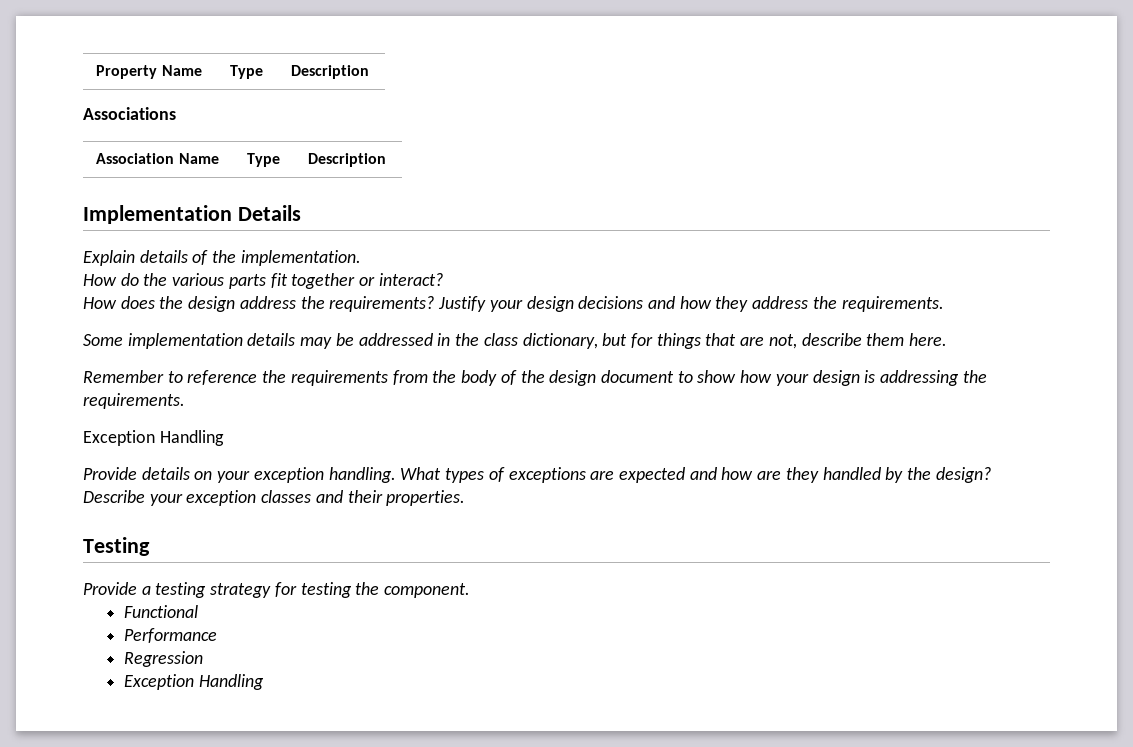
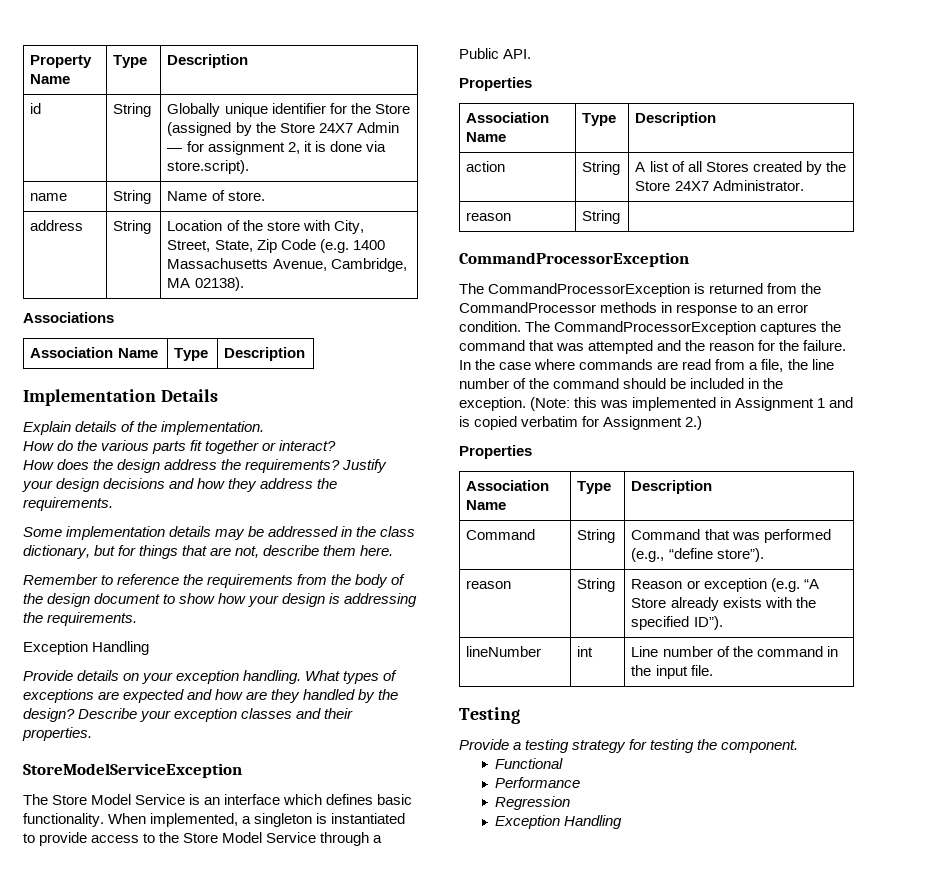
+ id | String | Globally unique identifier for the Store (assigned by the Store 24X7 Admin — for assignment 2, it is done via store.script).
+ name | String | Name of store.
+ address | String | Location of the store with City, Street, State, Zip Code (e.g. 1400 Massachusetts Avenue, Cambridge, MA 02138).
+ StoreModelServiceException
+ The Store Model Service is an interface which defines basic functionality. When implemented, a singleton is instantiated to provide access to the Store Model Service through a Public API.
+ Properties
+ Association Name | Type | Description
+ action | String | A list of all Stores created by the Store 24X7 Administrator.
+ reason | String |
+ CommandProcessorException
+ The CommandProcessorException is returned from the CommandProcessor methods in response to an error condition. The CommandProcessorException captures the command that was attempted and the reason for the failure. In the case where commands are read from a file, the line number of the command should be included in the exception. (Note: this was implemented in Assignment 1 and is copied verbatim for Assignment 2.)
+ Properties
+ Association Name | Type | Description
+ Command | String | Command that was performed (e.g., “define store”).
+ reason | String | Reason or exception (e.g. “A Store already exists with the specified ID”).
+ lineNumber | int | Line number of the command in the input file.

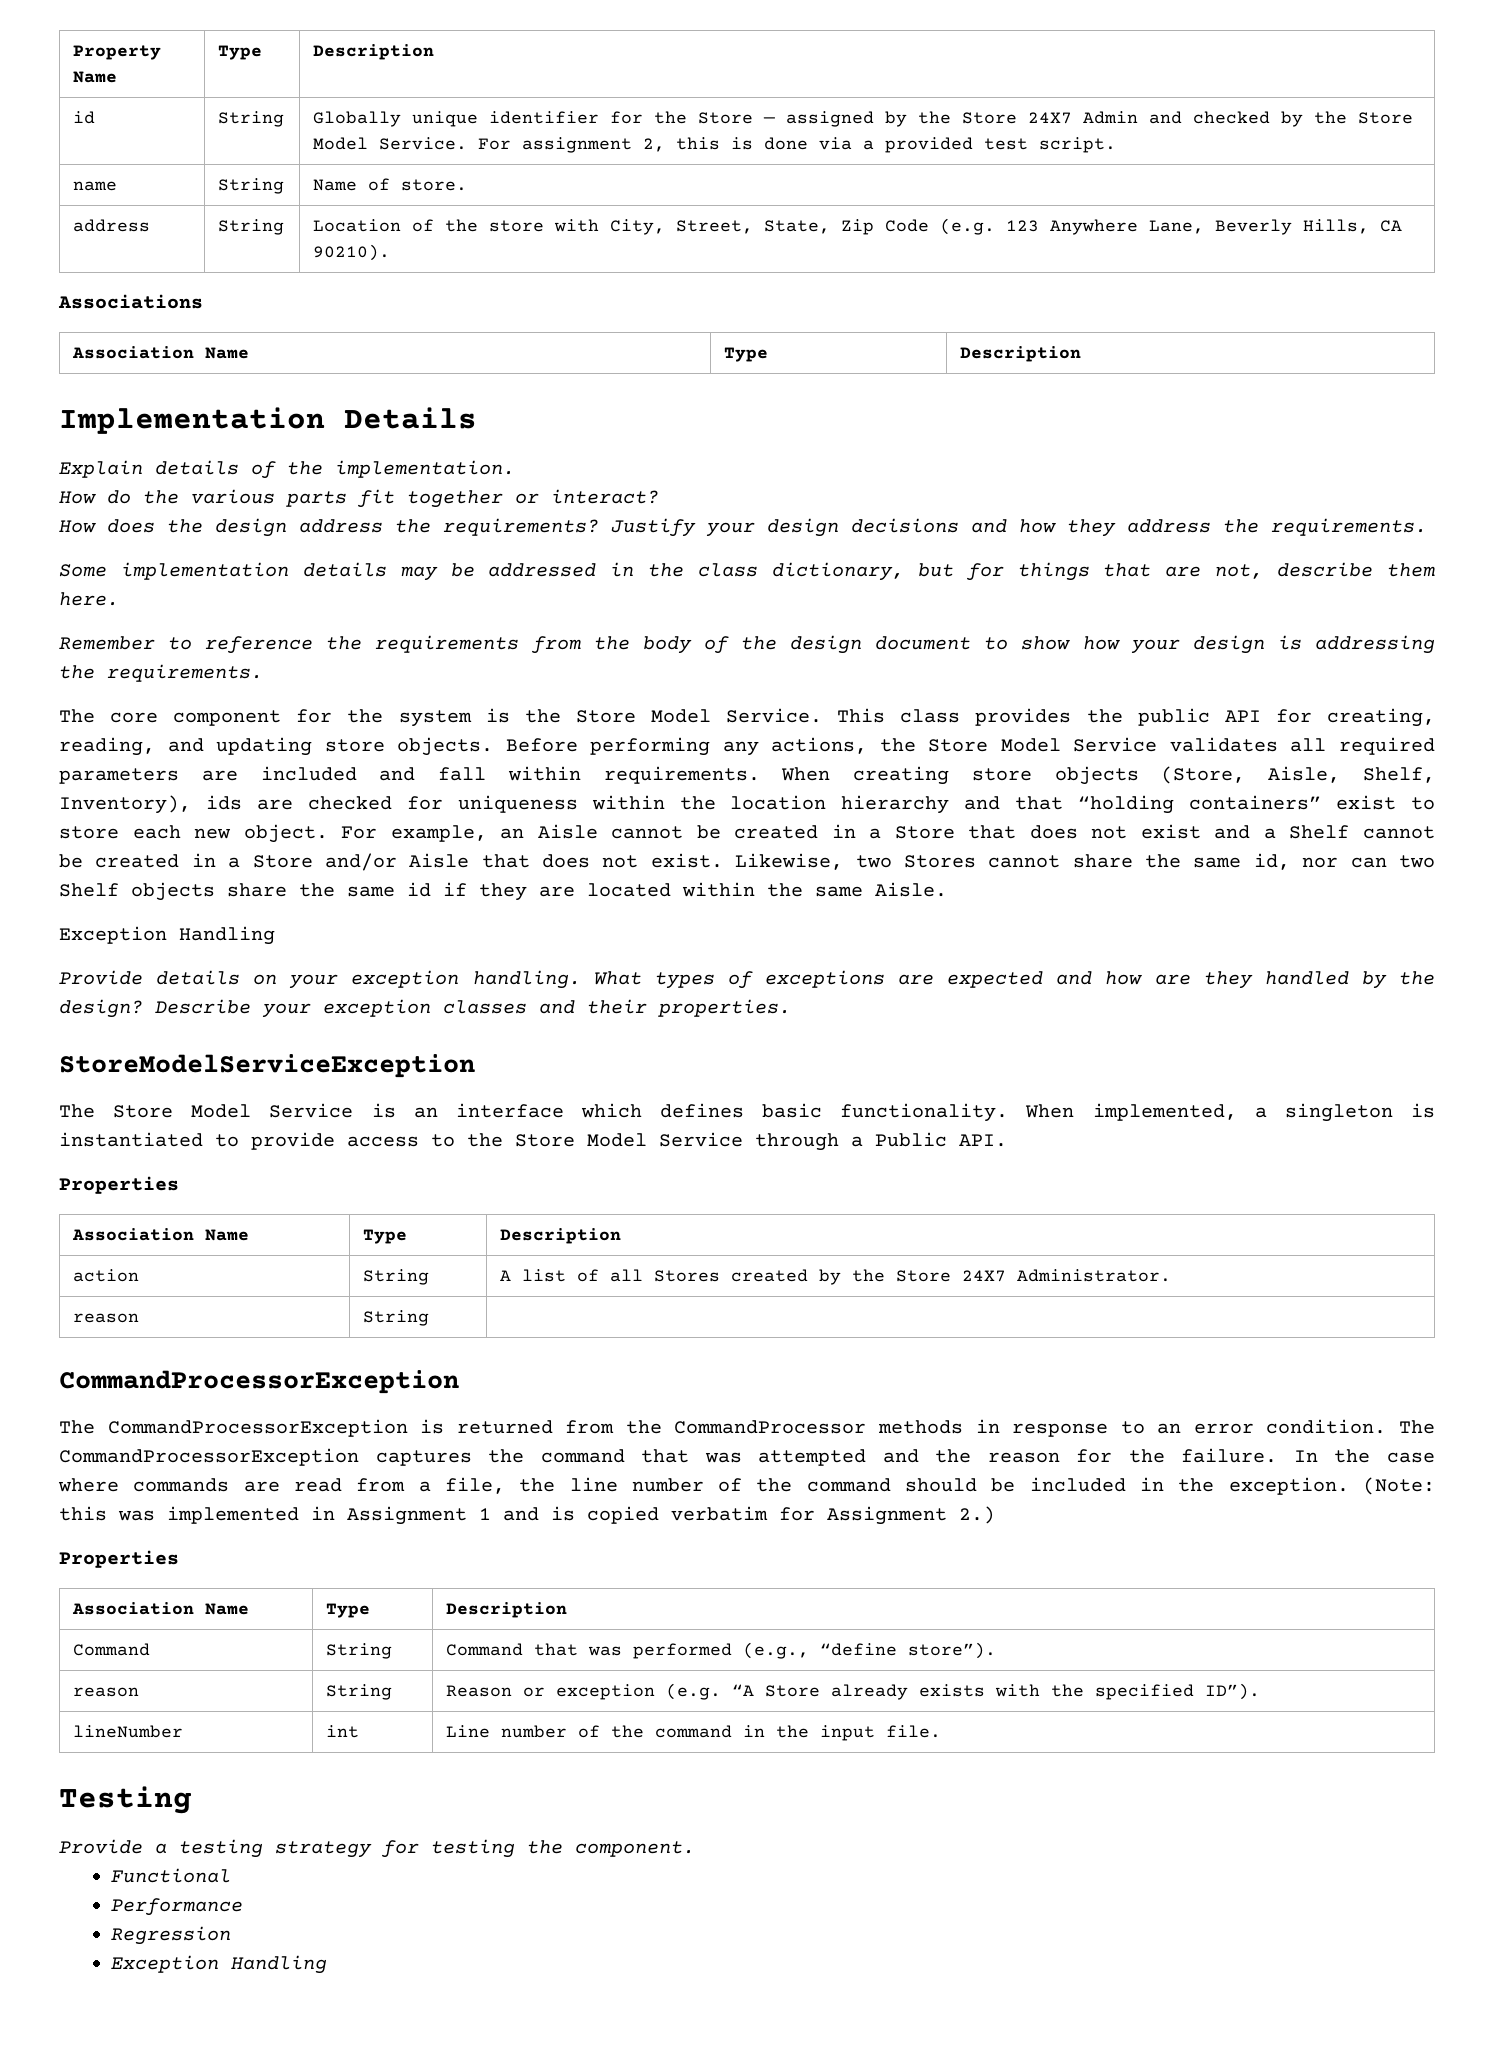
- id | String | Globally unique identifier for the Store (assigned by the Store 24X7 Admin — for assignment 2, it is done via store.script).
+ id | String | Globally unique identifier for the Store — assigned by the Store 24X7 Admin and checked by the Store Model Service. For assignment 2, this is done via a provided test script.
- address | String | Location of the store with City, Street, State, Zip Code (e.g. 1400 Massachusetts Avenue, Cambridge, MA 02138).
+ address | String | Location of the store with City, Street, State, Zip Code (e.g. 123 Anywhere Lane, Beverly Hills, CA 90210).
+ The core component for the system is the Store Model Service. This class provides the public API for creating, reading, and updating store objects. Before performing any actions, the Store Model Service validates all required parameters are included and fall within requirements. When creating store objects (Store, Aisle, Shelf, Inventory), ids are checked for uniqueness within the location hierarchy and that “holding containers” exist to store each new object. For example, an Aisle cannot be created in a Store that does not exist and a Shelf cannot be created in a Store and/or Aisle that does not exist. Likewise, two Stores cannot share the same id, nor can two Shelf objects share the same id if they are located within the same Aisle.

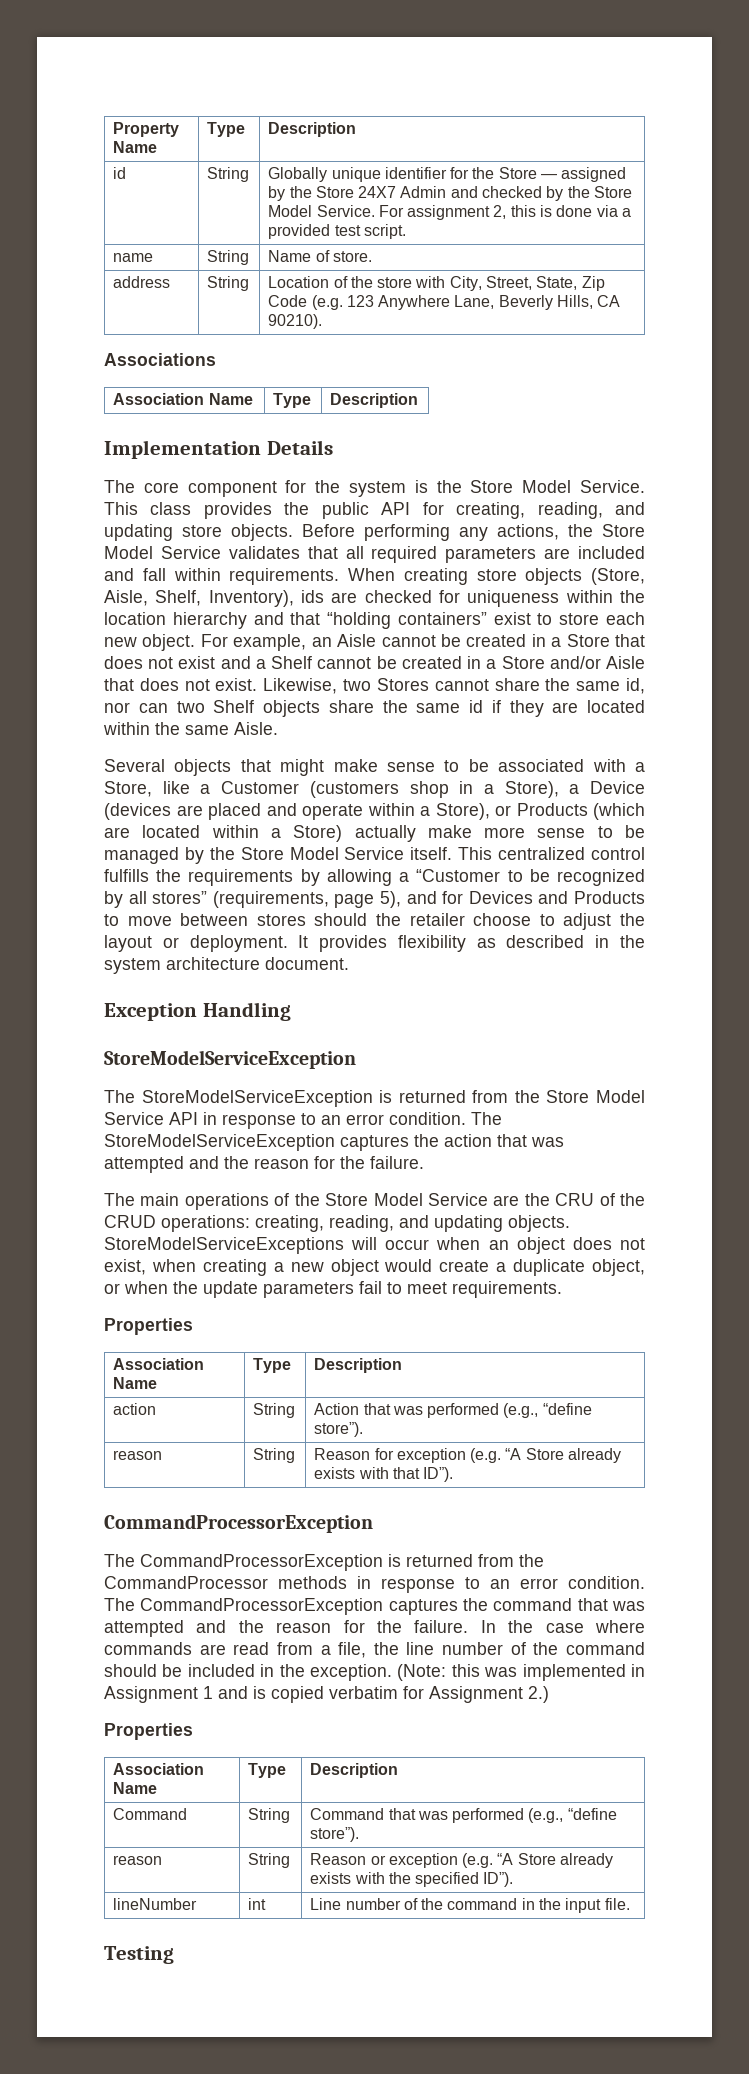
- Explain details of the implementation.
- How do the various parts fit together or interact?
- How does the design address the requirements? Justify your design decisions and how they address the requirements.
- Some implementation details may be addressed in the class dictionary, but for things that are not, describe them here.
- Remember to reference the requirements from the body of the design document to show how your design is addressing the requirements.
- Before performing any actions, the Store Model Service validates all required parameters are included and fall within requirements.
+ Before performing any actions, the Store Model Service validates that all required parameters are included and fall within requirements.
  Likewise, two Stores cannot share the same id, nor can two Shelf objects share the same id if they are located within the same Aisle.
+ Several objects that might make sense to be associated with a Store, like a Customer (customers shop in a Store), a Device (devices are placed and operate within a Store), or Products (which are located within a Store) actually make more sense to be managed by the Store Model Service itself. This centralized control fulfills the requirements by allowing a “Customer to be recognized by all stores” (requirements, page 5), and for Devices and Products to move between stores should the retailer choose to adjust the layout or deployment. It provides flexibility as described in the system architecture document.
  Exception Handling
- Provide details on your exception handling. What types of exceptions are expected and how are they handled by the design? Describe your exception classes and their properties.
  StoreModelServiceException
- The Store Model Service is an interface which defines basic functionality. When implemented, a singleton is instantiated to provide access to the Store Model Service through a Public API.
+ The StoreModelServiceException is returned from the Store Model Service API in response to an error condition. The StoreModelServiceException captures the action that was attempted and the reason for the failure.
+ The main operations of the Store Model Service are the CRU of the CRUD operations: creating, reading, and updating objects. StoreModelServiceExceptions will occur when an object does not exist, when creating a new object would create a duplicate object, or when the update parameters fail to meet requirements.
- action | String | A list of all Stores created by the Store 24X7 Administrator.
- reason | String |
+ action | String | Action that was performed (e.g., “define store”).
+ reason | String | Reason for exception (e.g. “A Store already exists with that ID”).
- Provide a testing strategy for testing the component.
- Functional
- Performance
- Regression
- Exception Handling

